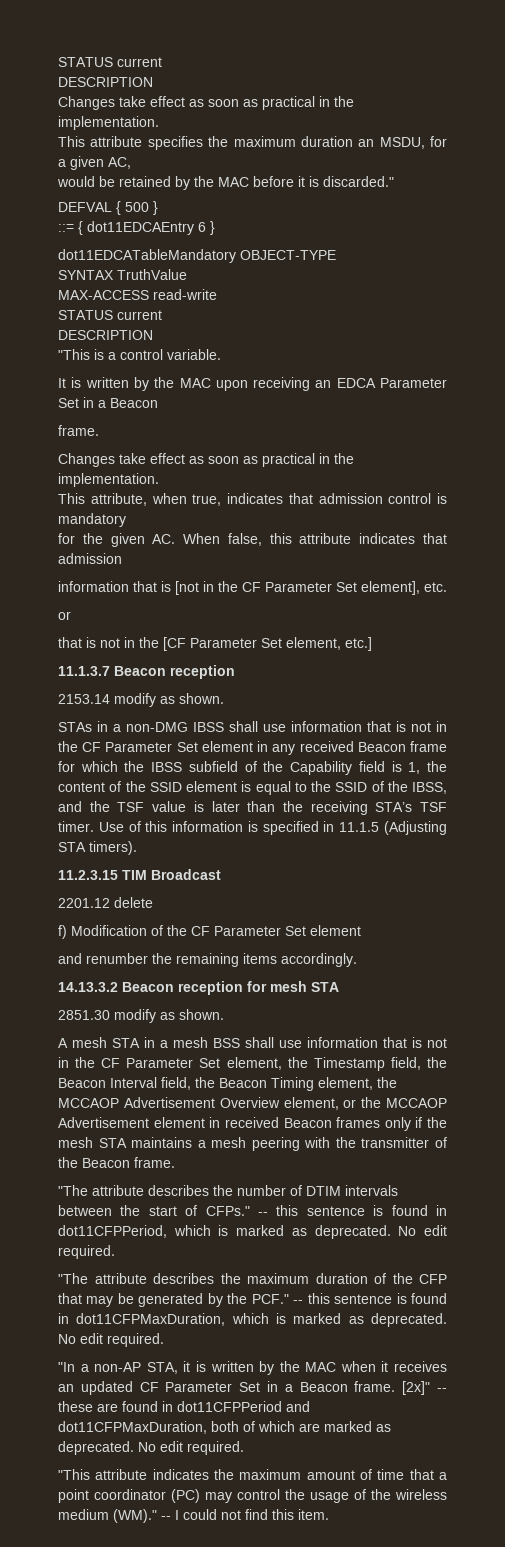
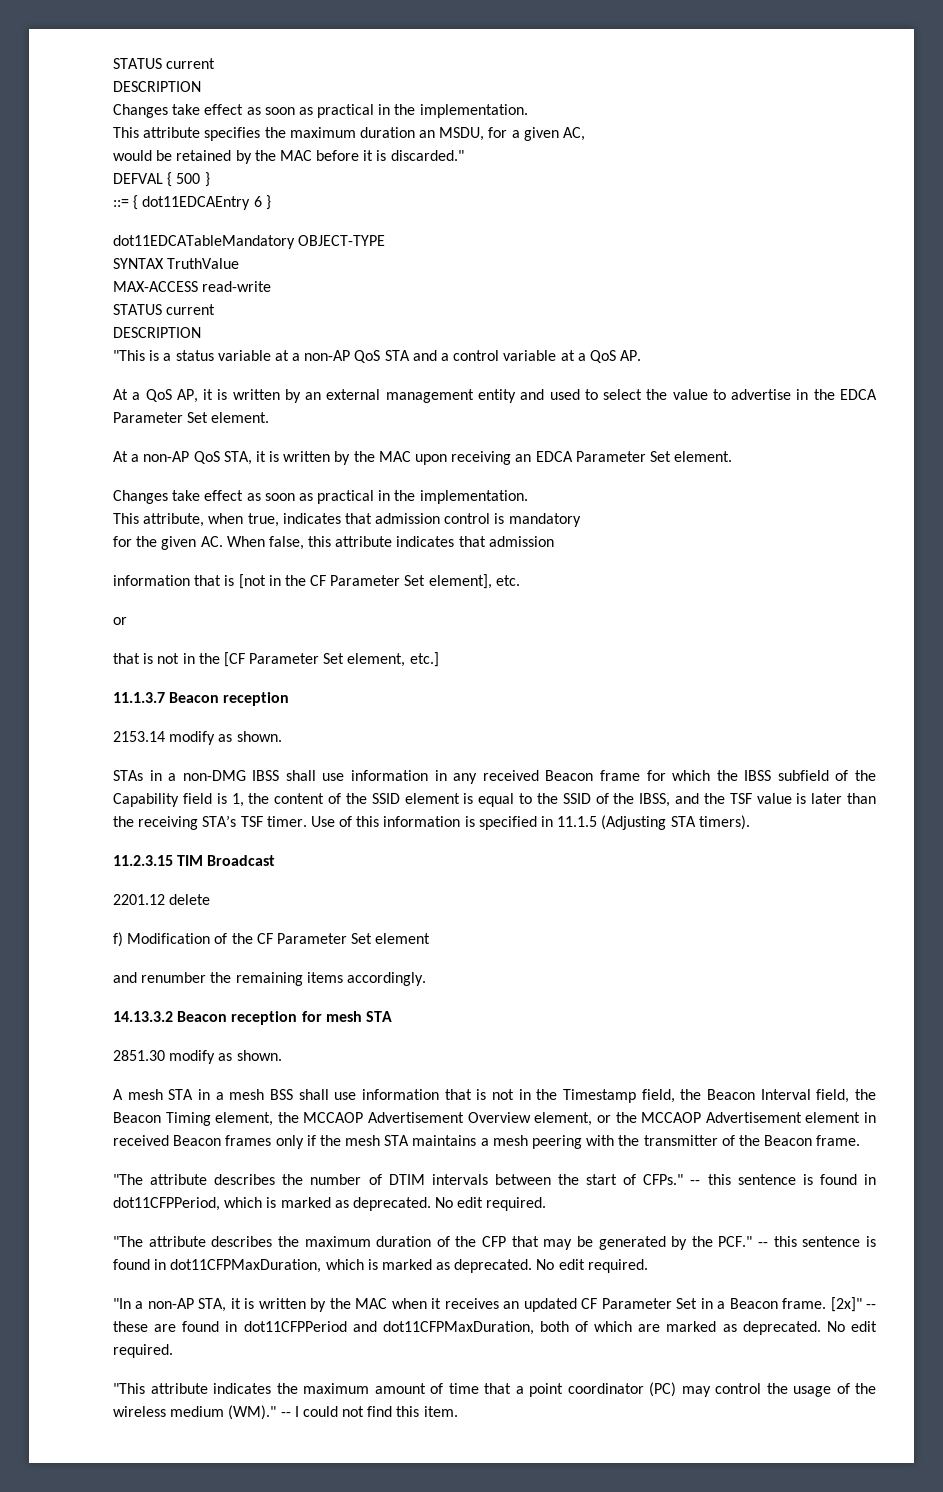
- "This is a control variable.
- It is written by the MAC upon receiving an EDCA Parameter Set in a Beacon
- frame.
+ "This is a status variable at a non-AP QoS STA and a control variable at a QoS AP.
+ At a QoS AP, it is written by an external management entity and used to select the value to advertise in the EDCA Parameter Set element.
+ At a non-AP QoS STA, it is written by the MAC upon receiving an EDCA Parameter Set element.
- STAs in a non-DMG IBSS shall use information that is not in the CF Parameter Set element in any received Beacon frame for which the IBSS subfield of the Capability field is 1, the content of the SSID element is equal to the SSID of the IBSS, and the TSF value is later than the receiving STA’s TSF timer.
+ STAs in a non-DMG IBSS shall use information in any received Beacon frame for which the IBSS subfield of the Capability field is 1, the content of the SSID element is equal to the SSID of the IBSS, and the TSF value is later than the receiving STA’s TSF timer.
- A mesh STA in a mesh BSS shall use information that is not in the CF Parameter Set element, the Timestamp field, the Beacon Interval field, the Beacon Timing element, the MCCAOP Advertisement Overview element, or the MCCAOP Advertisement element in received Beacon frames only if the mesh STA maintains a mesh peering with the transmitter of the Beacon frame.
+ A mesh STA in a mesh BSS shall use information that is not in the Timestamp field, the Beacon Interval field, the Beacon Timing element, the MCCAOP Advertisement Overview element, or the MCCAOP Advertisement element in received Beacon frames only if the mesh STA maintains a mesh peering with the transmitter of the Beacon frame.

